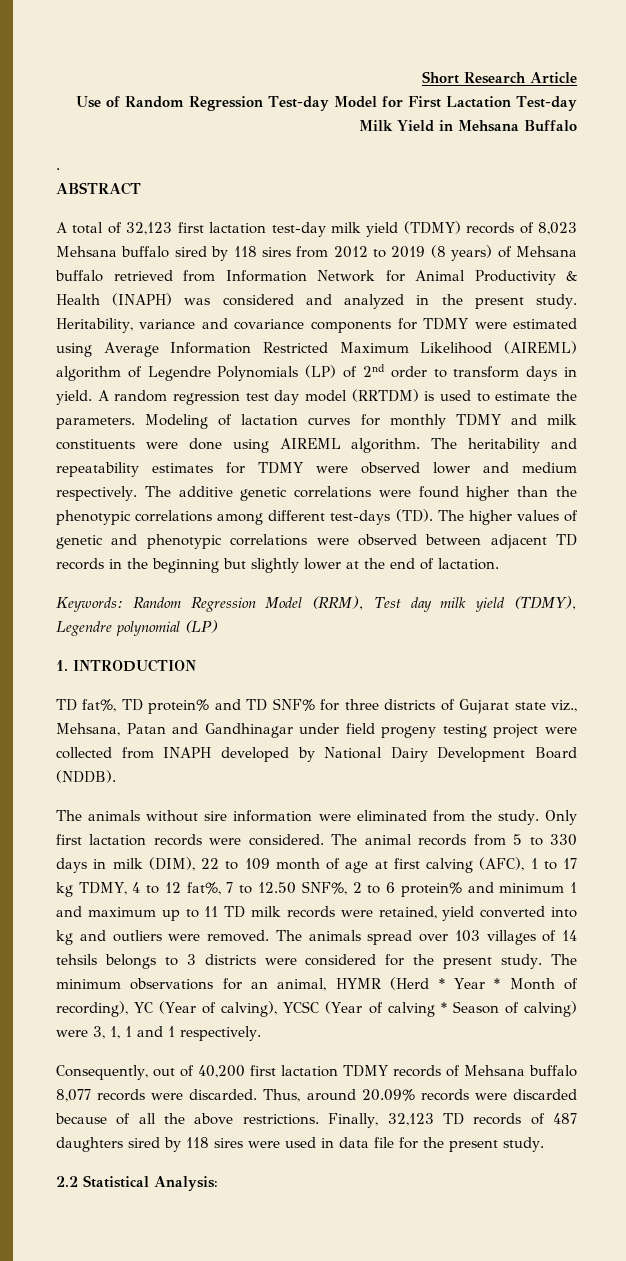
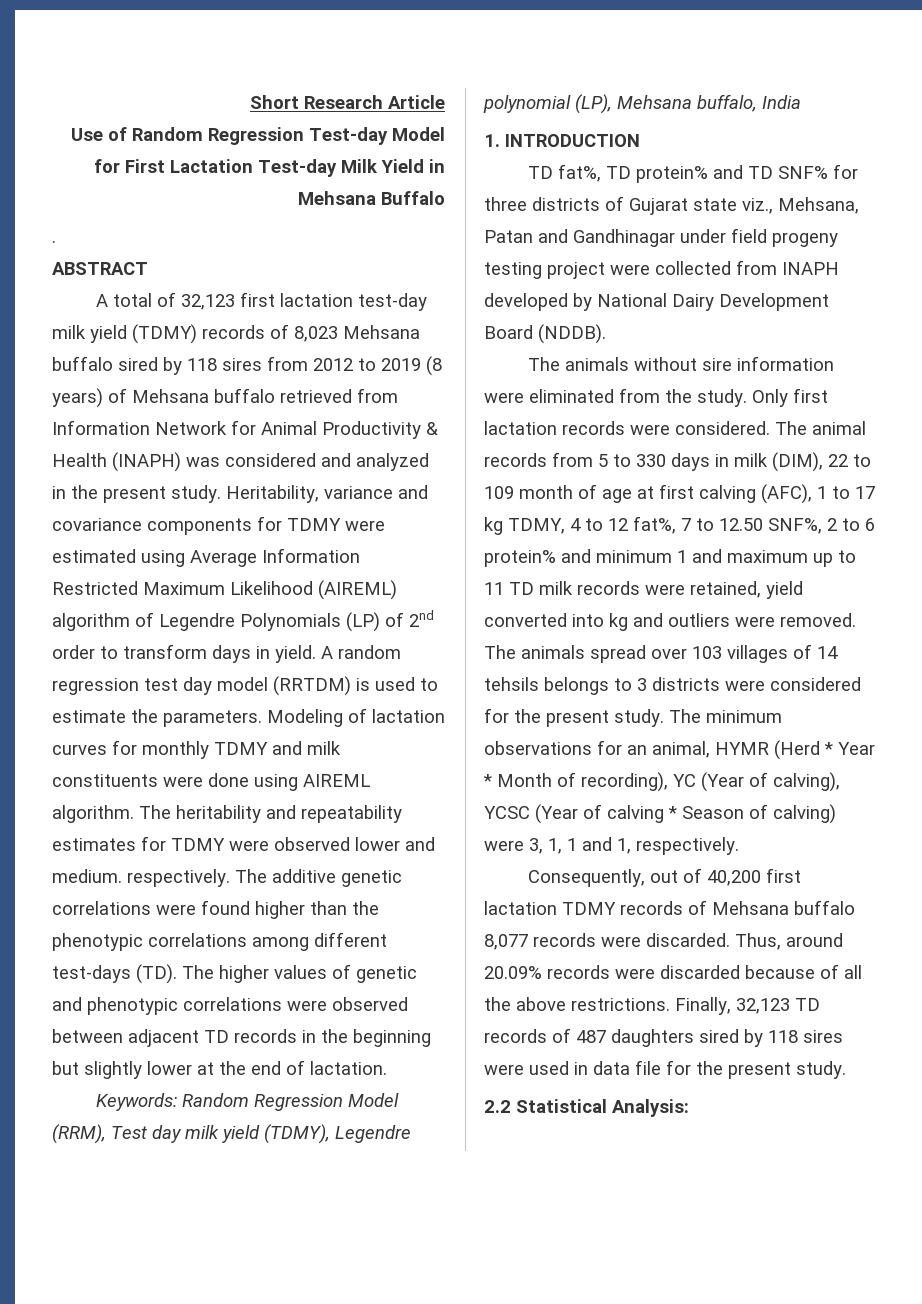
- The heritability and repeatability estimates for TDMY were observed lower and medium respectively.
+ The heritability and repeatability estimates for TDMY were observed lower and medium. respectively.
- Keywords: Random Regression Model (RRM), Test day milk yield (TDMY), Legendre polynomial (LP)
+ Keywords: Random Regression Model (RRM), Test day milk yield (TDMY), Legendre polynomial (LP), Mehsana buffalo, India
- The minimum observations for an animal, HYMR (Herd * Year * Month of recording), YC (Year of calving), YCSC (Year of calving * Season of calving) were 3, 1, 1 and 1 respectively.
+ The minimum observations for an animal, HYMR (Herd * Year * Month of recording), YC (Year of calving), YCSC (Year of calving * Season of calving) were 3, 1, 1 and 1, respectively.

